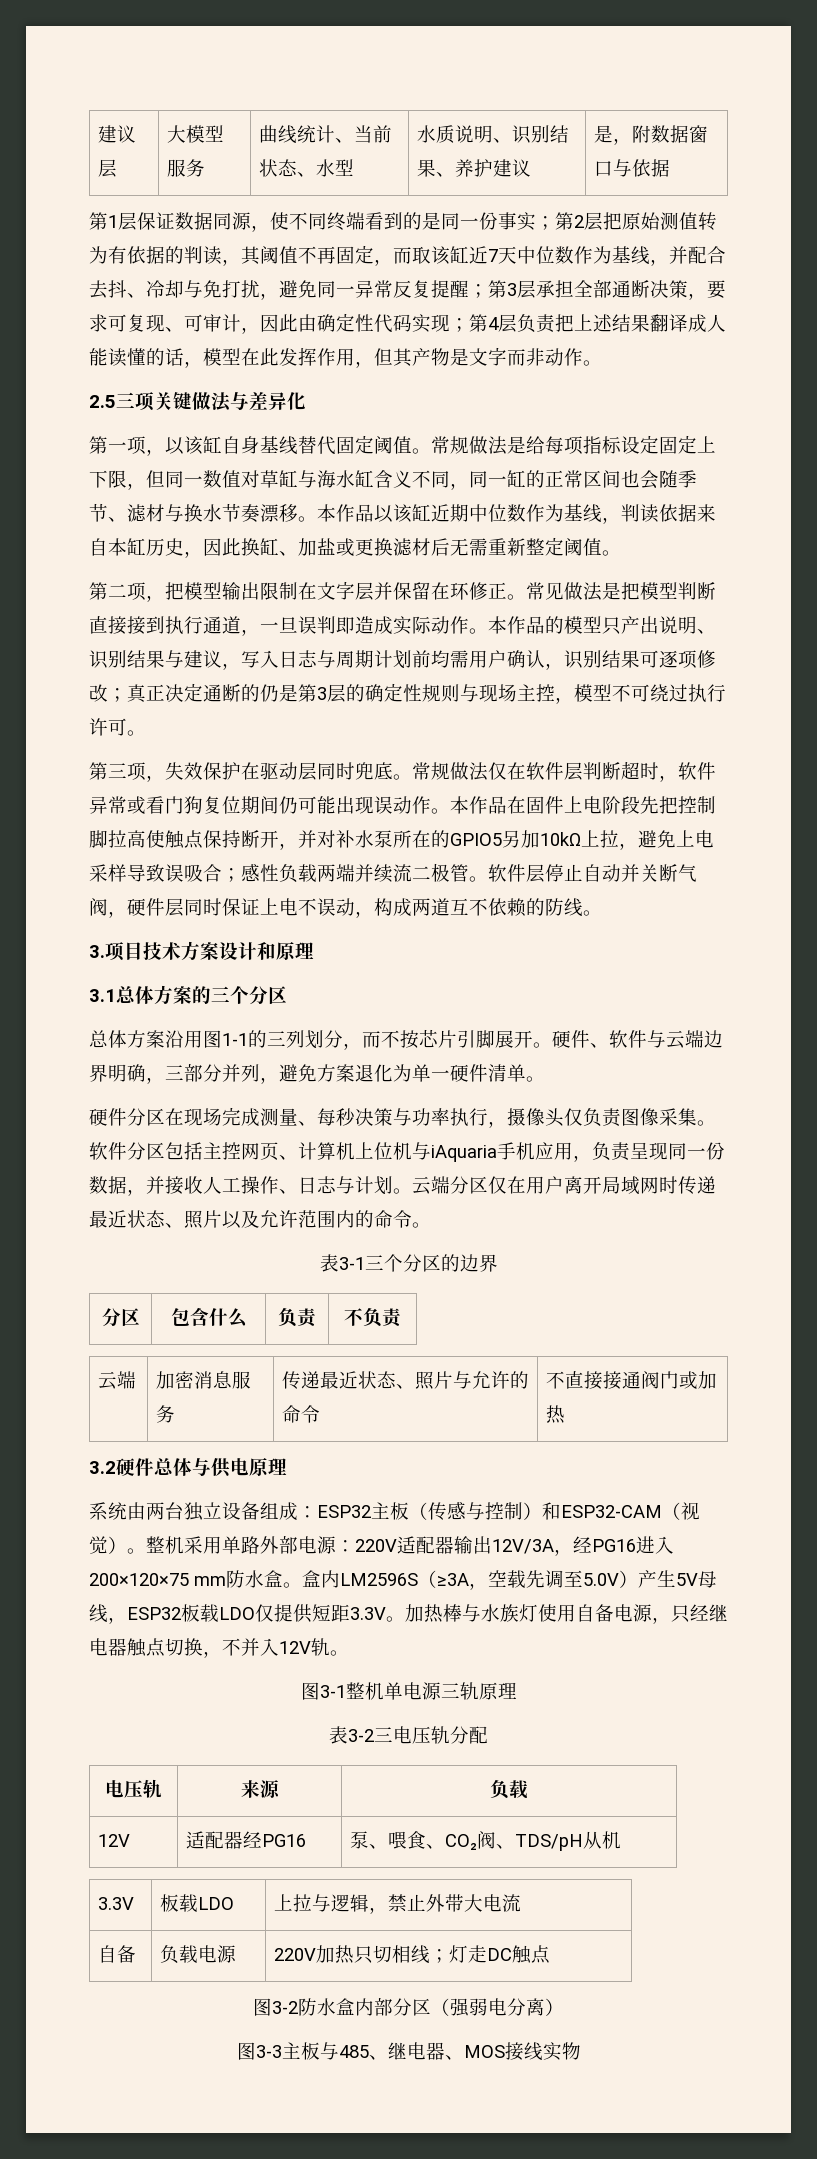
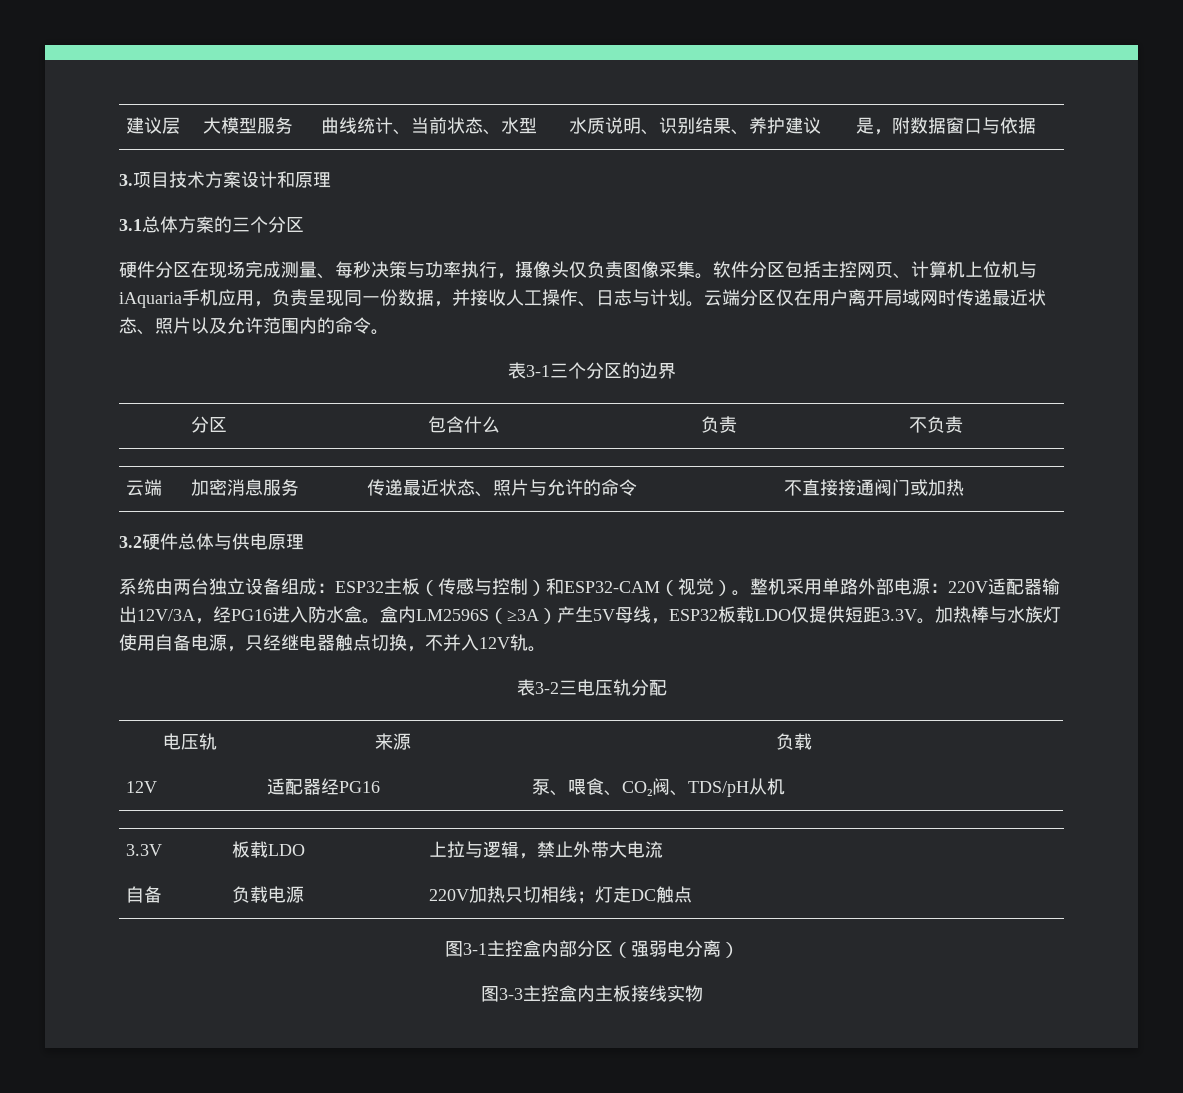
- 第1层保证数据同源，使不同终端看到的是同一份事实；第2层把原始测值转为有依据的判读，其阈值不再固定，而取该缸近7天中位数作为基线，并配合去抖、冷却与免打扰，避免同一异常反复提醒；第3层承担全部通断决策，要求可复现、可审计，因此由确定性代码实现；第4层负责把上述结果翻译成人能读懂的话，模型在此发挥作用，但其产物是文字而非动作。
- 2.5三项关键做法与差异化
- 第一项，以该缸自身基线替代固定阈值。常规做法是给每项指标设定固定上下限，但同一数值对草缸与海水缸含义不同，同一缸的正常区间也会随季节、滤材与换水节奏漂移。本作品以该缸近期中位数作为基线，判读依据来自本缸历史，因此换缸、加盐或更换滤材后无需重新整定阈值。
- 第二项，把模型输出限制在文字层并保留在环修正。常见做法是把模型判断直接接到执行通道，一旦误判即造成实际动作。本作品的模型只产出说明、识别结果与建议，写入日志与周期计划前均需用户确认，识别结果可逐项修改；真正决定通断的仍是第3层的确定性规则与现场主控，模型不可绕过执行许可。
- 第三项，失效保护在驱动层同时兜底。常规做法仅在软件层判断超时，软件异常或看门狗复位期间仍可能出现误动作。本作品在固件上电阶段先把控制脚拉高使触点保持断开，并对补水泵所在的GPIO5另加10kΩ上拉，避免上电采样导致误吸合；感性负载两端并续流二极管。软件层停止自动并关断气阀，硬件层同时保证上电不误动，构成两道互不依赖的防线。
- 总体方案沿用图1-1的三列划分，而不按芯片引脚展开。硬件、软件与云端边界明确，三部分并列，避免方案退化为单一硬件清单。
- 整机采用单路外部电源：220V适配器输出12V/3A，经PG16进入200×120×75 mm防水盒。
+ 整机采用单路外部电源：220V适配器输出12V/3A，经PG16进入防水盒。
- 盒内LM2596S（≥3A，空载先调至5.0V）产生5V母线，ESP32板载LDO仅提供短距3.3V。
+ 盒内LM2596S（≥3A）产生5V母线，ESP32板载LDO仅提供短距3.3V。
- 图3-1整机单电源三轨原理
- 图3-2防水盒内部分区（强弱电分离）
+ 图3-1主控盒内部分区（强弱电分离）
- 图3-3主板与485、继电器、MOS接线实物
+ 图3-3主控盒内主板接线实物

